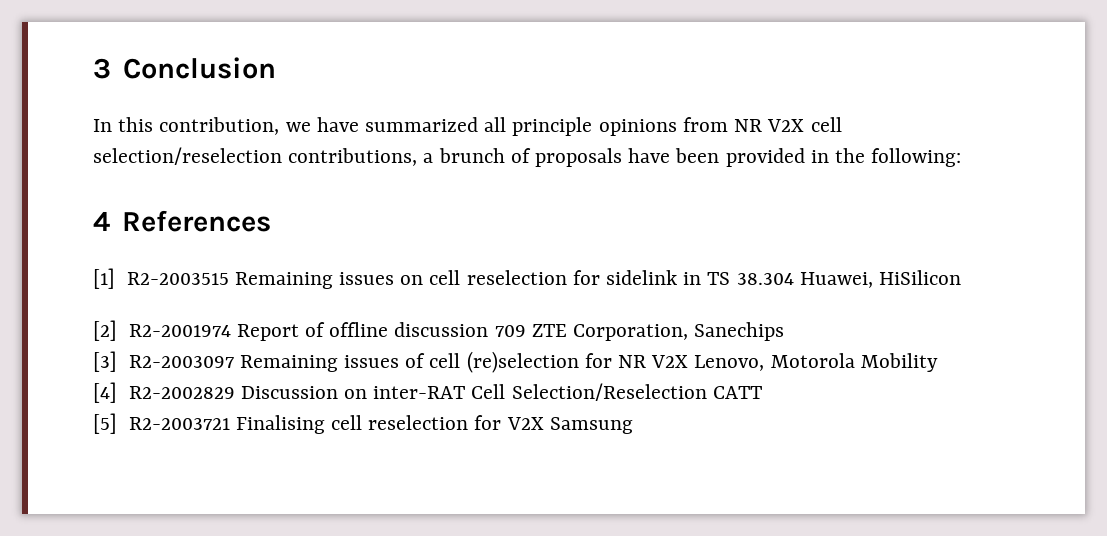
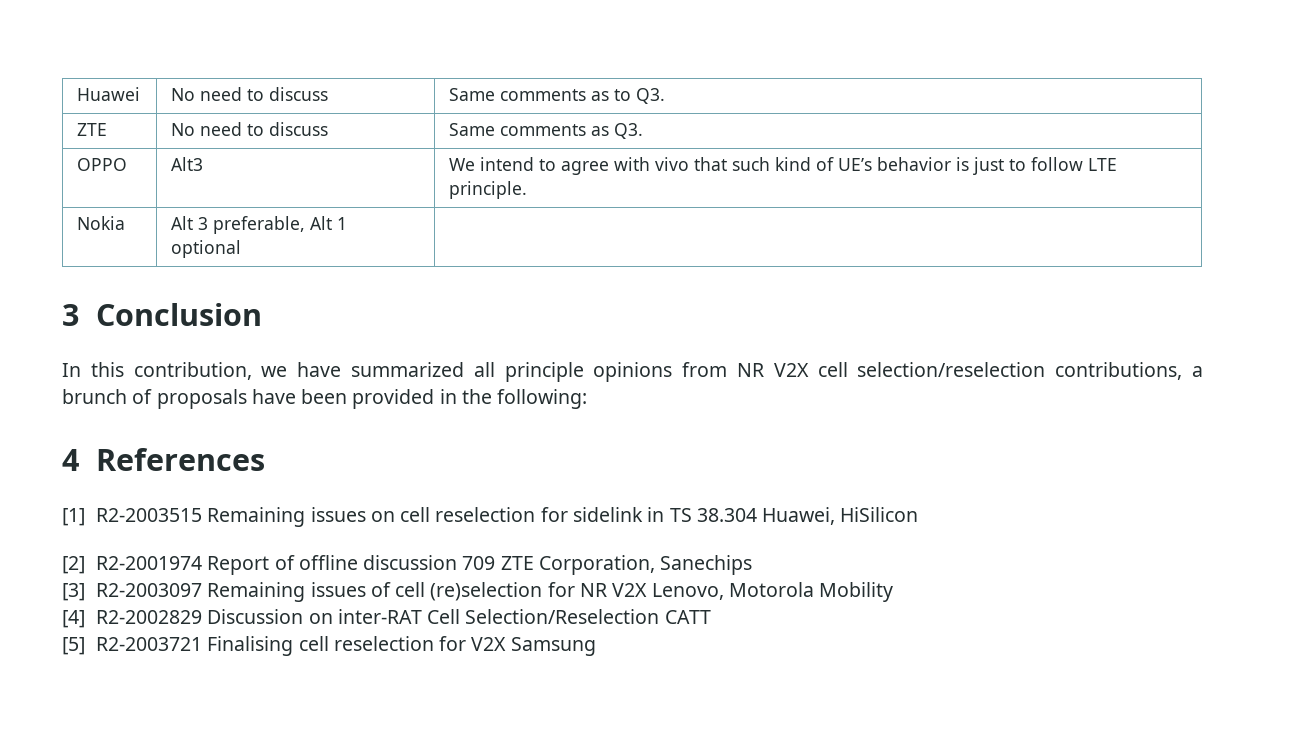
+ Huawei | No need to discuss | Same comments as to Q3.
+ ZTE | No need to discuss | Same comments as Q3.
+ OPPO | Alt3 | We intend to agree with vivo that such kind of UE’s behavior is just to follow LTE principle.
+ Nokia | Alt 3 preferable, Alt 1 optional |

